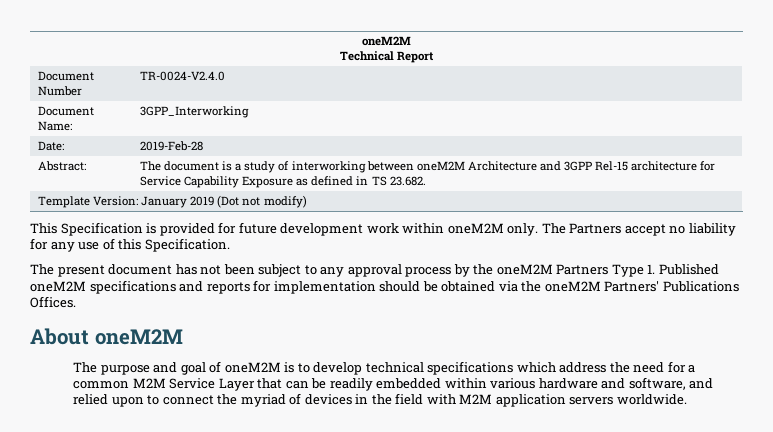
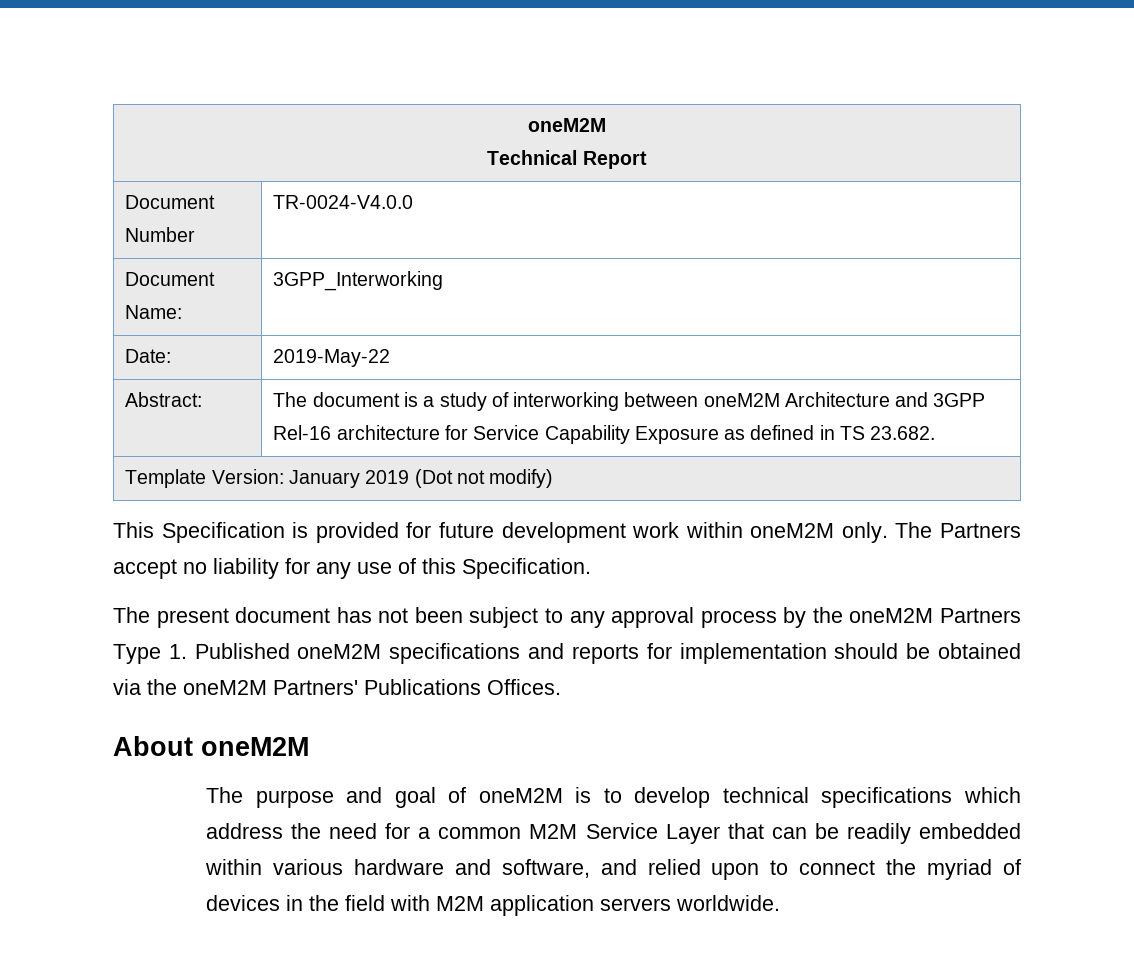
- Document Number | TR-0024-V2.4.0
+ Document Number | TR-0024-V4.0.0
- Date: | 2019-Feb-28
+ Date: | 2019-May-22
- Abstract: | The document is a study of interworking between oneM2M Architecture and 3GPP Rel-15 architecture for Service Capability Exposure as defined in TS 23.682.
+ Abstract: | The document is a study of interworking between oneM2M Architecture and 3GPP Rel-16 architecture for Service Capability Exposure as defined in TS 23.682.

